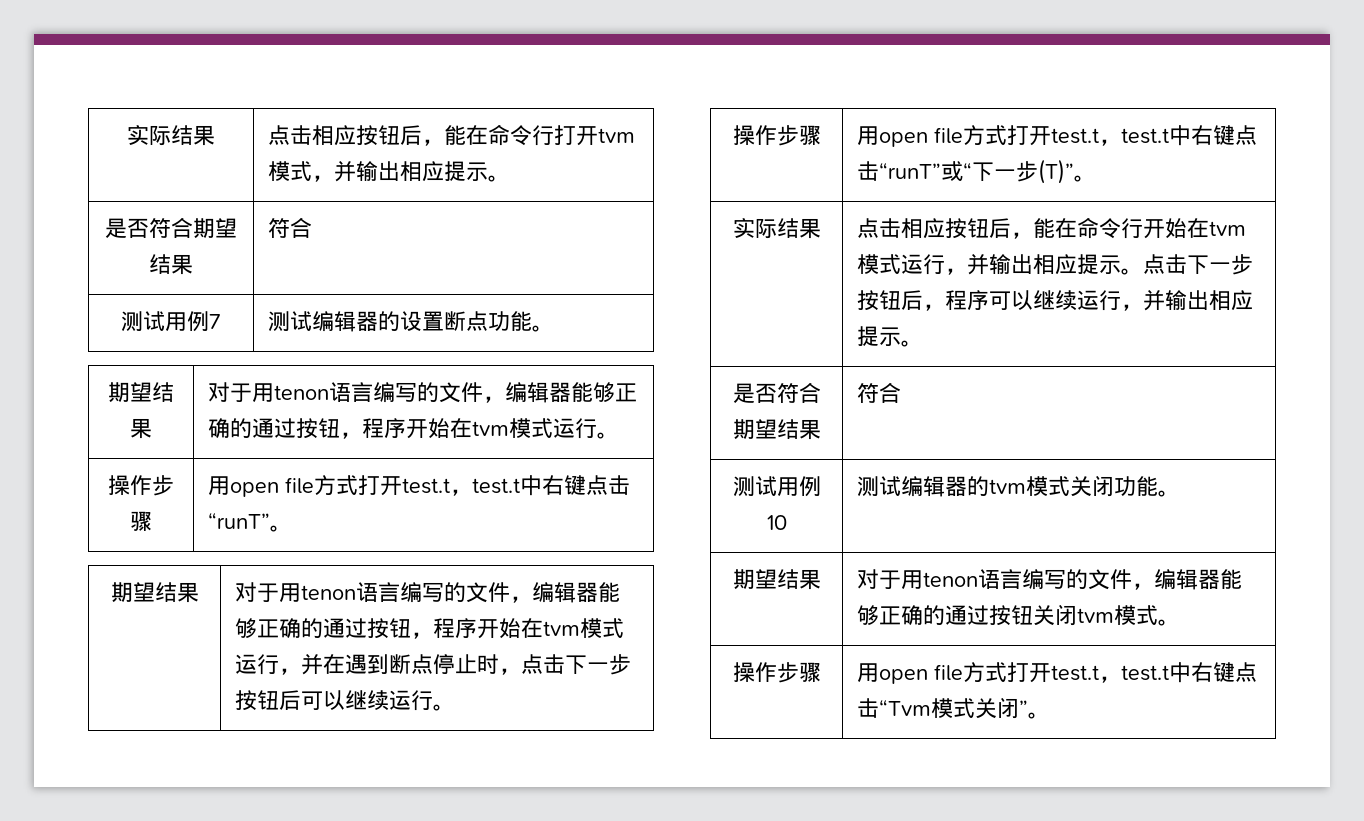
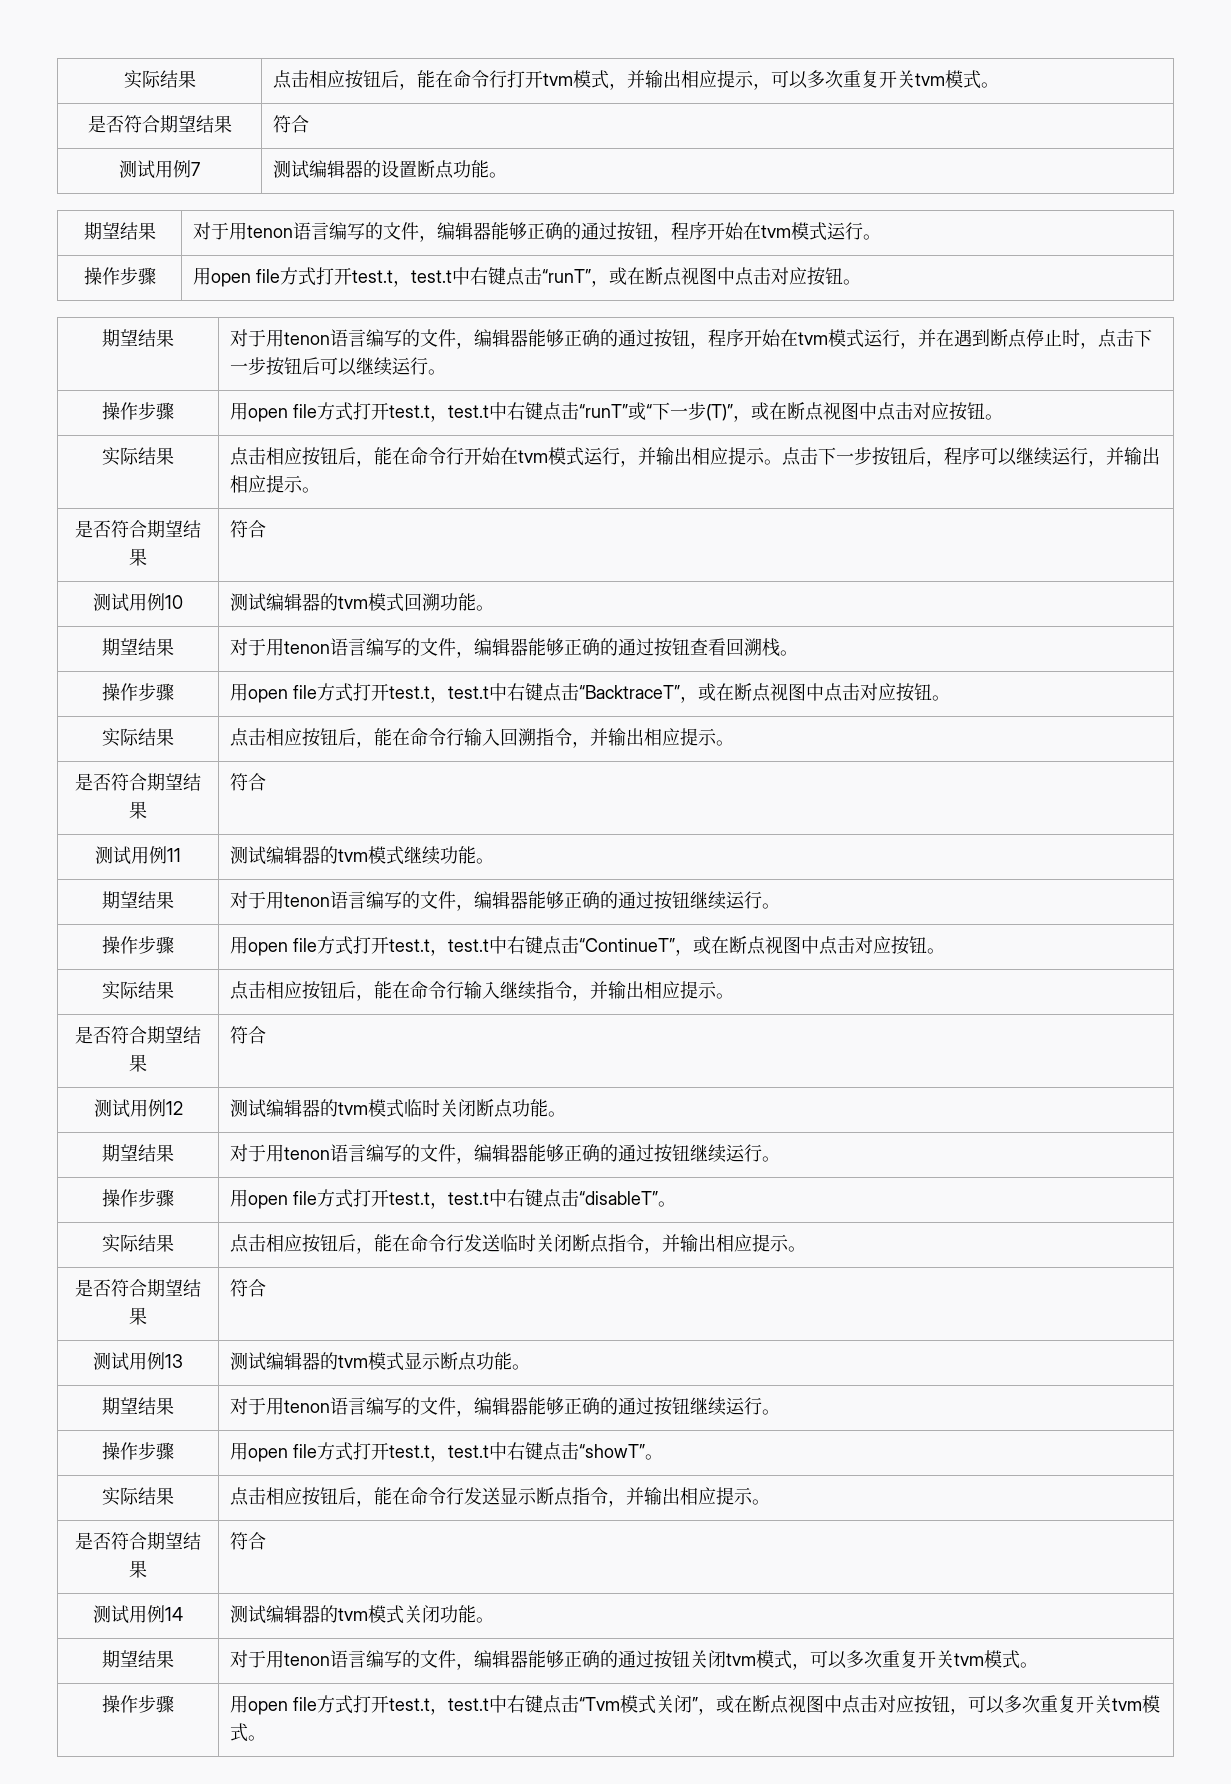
- 实际结果 | 点击相应按钮后，能在命令行打开tvm模式，并输出相应提示。
+ 实际结果 | 点击相应按钮后，能在命令行打开tvm模式，并输出相应提示，可以多次重复开关tvm模式。
- 操作步骤 | 用open file方式打开test.t，test.t中右键点击“runT”。
+ 操作步骤 | 用open file方式打开test.t，test.t中右键点击“runT”，或在断点视图中点击对应按钮。
- 操作步骤 | 用open file方式打开test.t，test.t中右键点击“runT”或“下一步(T)”。
+ 操作步骤 | 用open file方式打开test.t，test.t中右键点击“runT”或“下一步(T)”，或在断点视图中点击对应按钮。
- 测试用例10 | 测试编辑器的tvm模式关闭功能。
+ 测试用例10 | 测试编辑器的tvm模式回溯功能。
+ 期望结果 | 对于用tenon语言编写的文件，编辑器能够正确的通过按钮查看回溯栈。
+ 操作步骤 | 用open file方式打开test.t，test.t中右键点击“BacktraceT”，或在断点视图中点击对应按钮。
+ 实际结果 | 点击相应按钮后，能在命令行输入回溯指令，并输出相应提示。
+ 是否符合期望结果 | 符合
+ 测试用例11 | 测试编辑器的tvm模式继续功能。
+ 期望结果 | 对于用tenon语言编写的文件，编辑器能够正确的通过按钮继续运行。
+ 操作步骤 | 用open file方式打开test.t，test.t中右键点击“ContinueT”，或在断点视图中点击对应按钮。
+ 实际结果 | 点击相应按钮后，能在命令行输入继续指令，并输出相应提示。
+ 是否符合期望结果 | 符合
+ 测试用例12 | 测试编辑器的tvm模式临时关闭断点功能。
+ 期望结果 | 对于用tenon语言编写的文件，编辑器能够正确的通过按钮继续运行。
+ 操作步骤 | 用open file方式打开test.t，test.t中右键点击“disableT”。
+ 实际结果 | 点击相应按钮后，能在命令行发送临时关闭断点指令，并输出相应提示。
+ 是否符合期望结果 | 符合
+ 测试用例13 | 测试编辑器的tvm模式显示断点功能。
+ 期望结果 | 对于用tenon语言编写的文件，编辑器能够正确的通过按钮继续运行。
+ 操作步骤 | 用open file方式打开test.t，test.t中右键点击“showT”。
+ 实际结果 | 点击相应按钮后，能在命令行发送显示断点指令，并输出相应提示。
+ 是否符合期望结果 | 符合
+ 测试用例14 | 测试编辑器的tvm模式关闭功能。
- 期望结果 | 对于用tenon语言编写的文件，编辑器能够正确的通过按钮关闭tvm模式。
+ 期望结果 | 对于用tenon语言编写的文件，编辑器能够正确的通过按钮关闭tvm模式，可以多次重复开关tvm模式。
- 操作步骤 | 用open file方式打开test.t，test.t中右键点击“Tvm模式关闭”。
+ 操作步骤 | 用open file方式打开test.t，test.t中右键点击“Tvm模式关闭”，或在断点视图中点击对应按钮，可以多次重复开关tvm模式。

